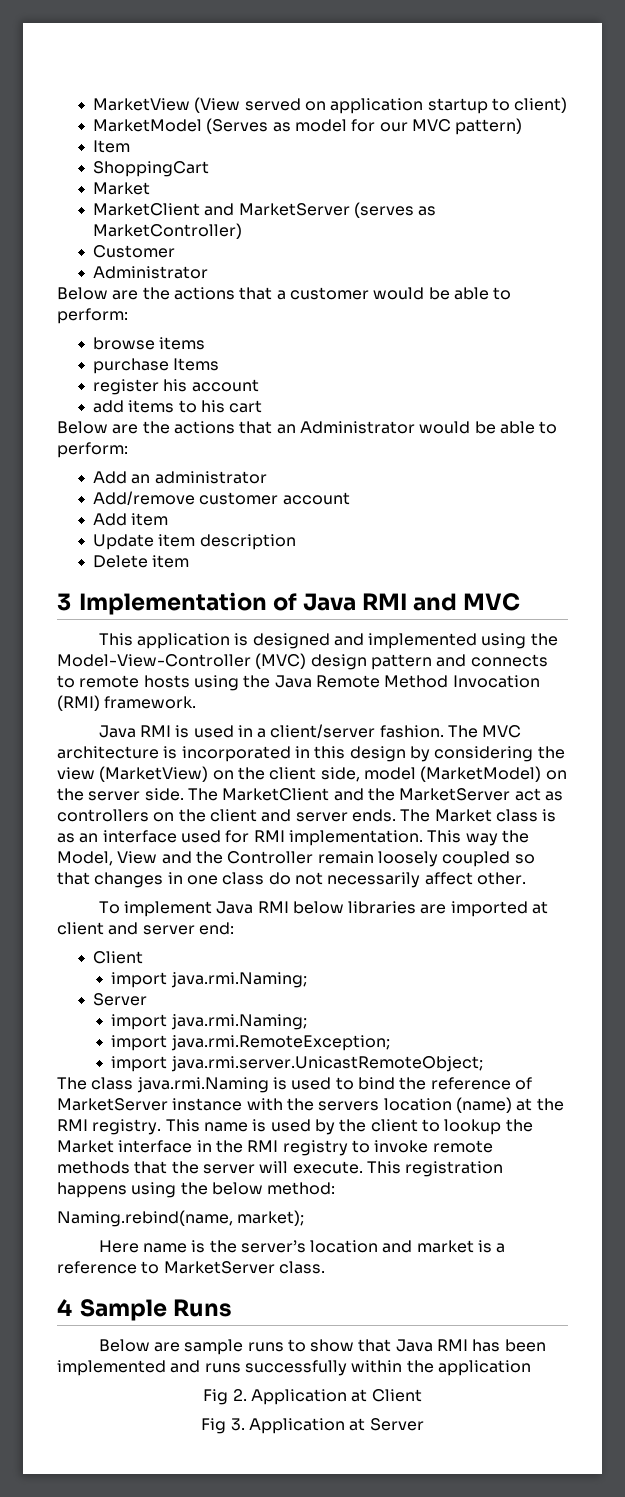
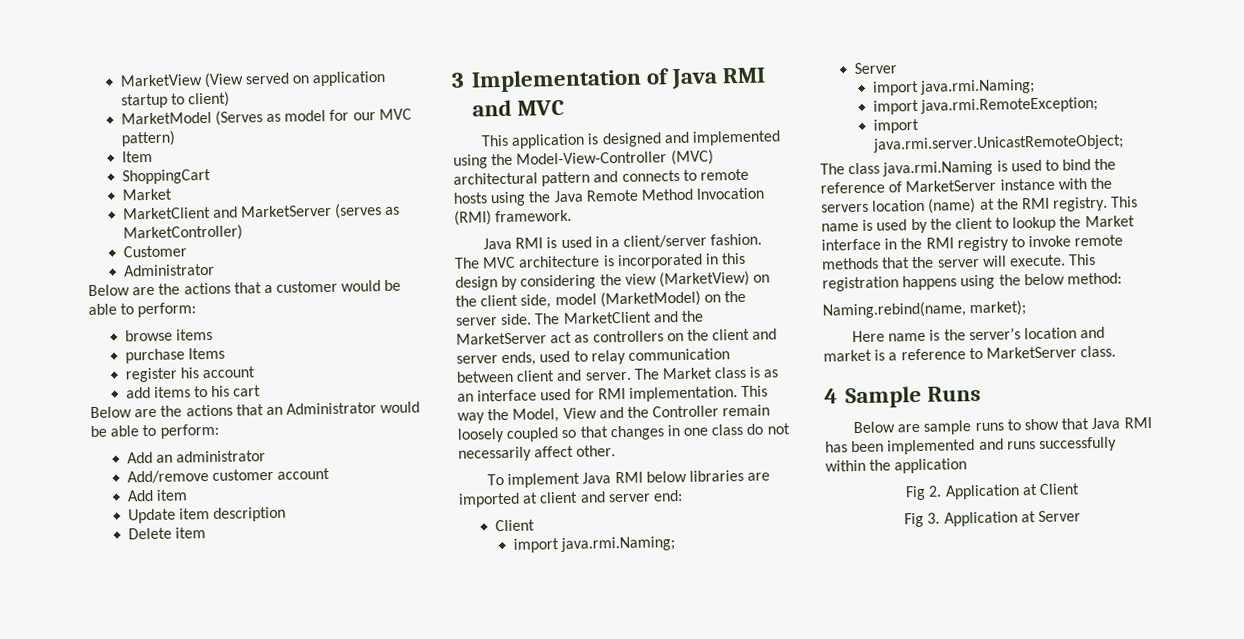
- This application is designed and implemented using the Model-View-Controller (MVC) design pattern and connects to remote hosts using the Java Remote Method Invocation (RMI) framework.
+ This application is designed and implemented using the Model-View-Controller (MVC) architectural pattern and connects to remote hosts using the Java Remote Method Invocation (RMI) framework.
- The MarketClient and the MarketServer act as controllers on the client and server ends.
+ The MarketClient and the MarketServer act as controllers on the client and server ends, used to relay communication between client and server.

